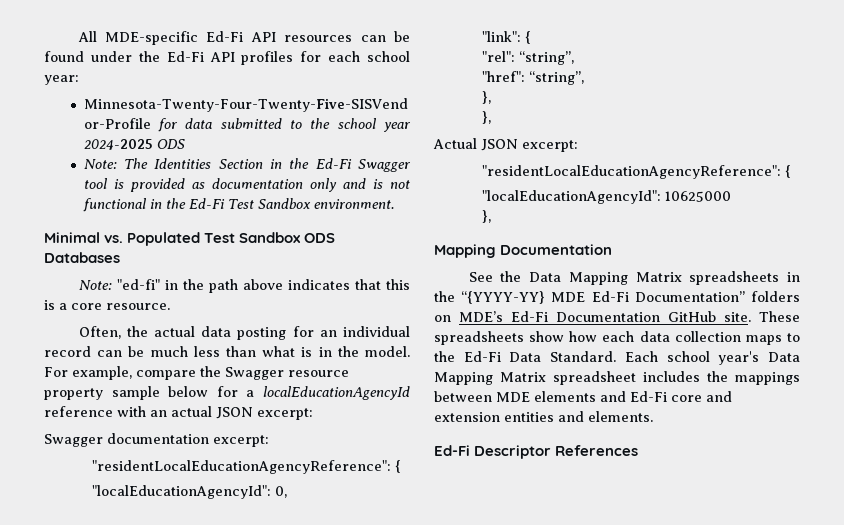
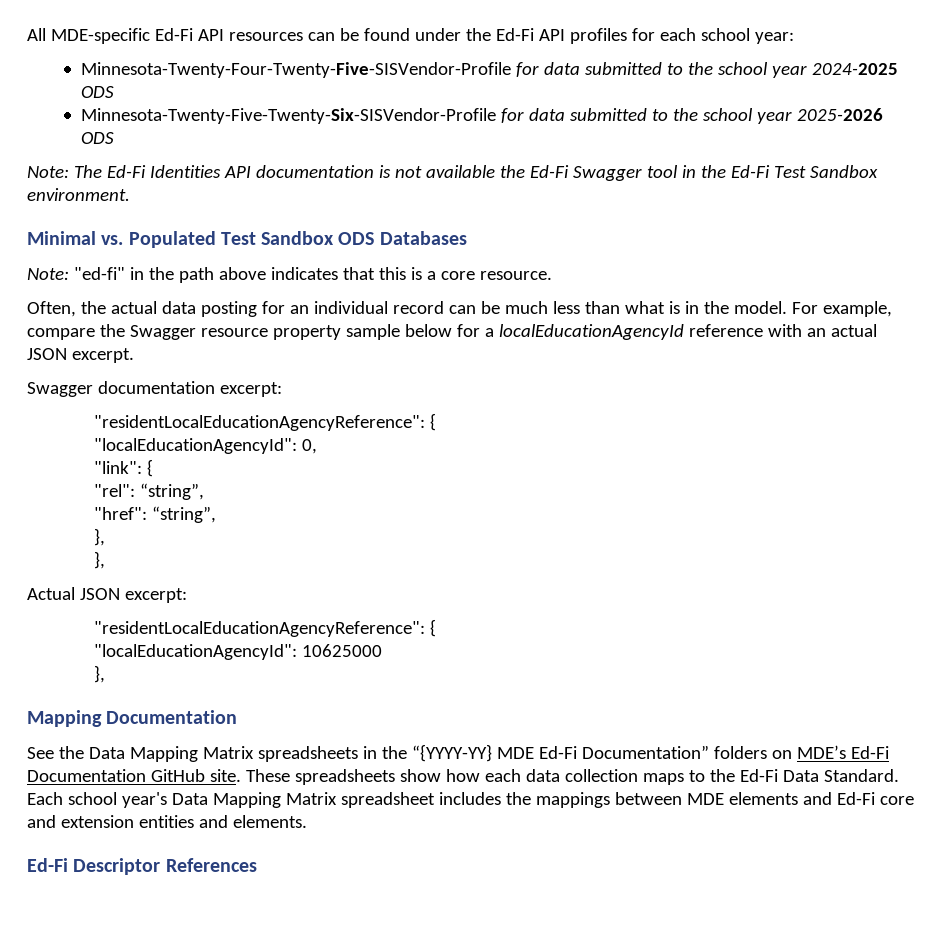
- Note: The Identities Section in the Ed-Fi Swagger tool is provided as documentation only and is not functional in the Ed-Fi Test Sandbox environment.
+ Minnesota-Twenty-Five-Twenty-Six-SISVendor-Profile for data submitted to the school year 2025-2026 ODS
+ Note: The Ed-Fi Identities API documentation is not available the Ed-Fi Swagger tool in the Ed-Fi Test Sandbox environment.
- For example, compare the Swagger resource property sample below for a localEducationAgencyId reference with an actual JSON excerpt:
+ For example, compare the Swagger resource property sample below for a localEducationAgencyId reference with an actual JSON excerpt.

